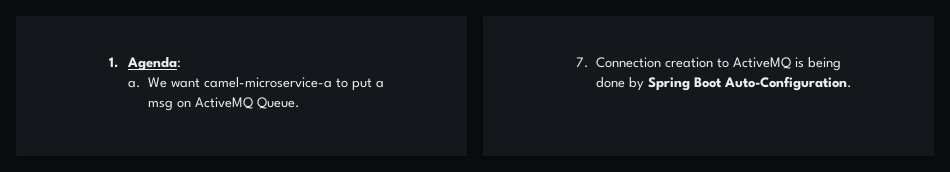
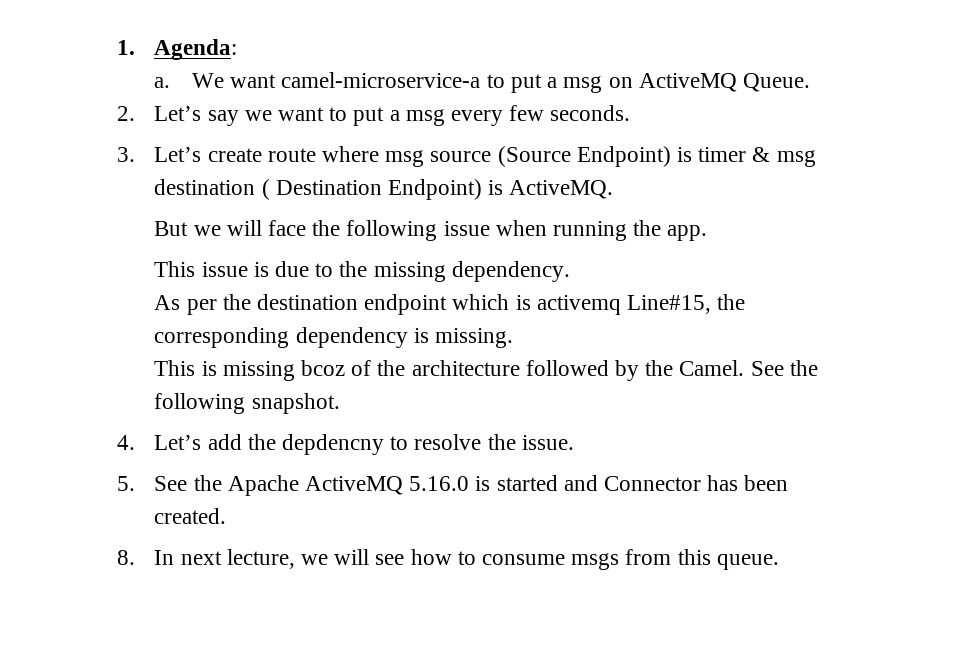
- 7. Connection creation to ActiveMQ is being done by Spring Boot Auto-Configuration.
+ 2. Let’s say we want to put a msg every few seconds.
+ 3. Let’s create route where msg source (Source Endpoint) is timer & msg destination ( Destination Endpoint) is ActiveMQ.
+ But we will face the following issue when running the app.
+ This issue is due to the missing dependency.
+ As per the destination endpoint which is activemq Line#15, the corresponding dependency is missing.
+ This is missing bcoz of the architecture followed by the Camel. See the following snapshot.
+ 4. Let’s add the depdencny to resolve the issue.
+ 5. See the Apache ActiveMQ 5.16.0 is started and Connector has been created.
+ 8. In next lecture, we will see how to consume msgs from this queue.

